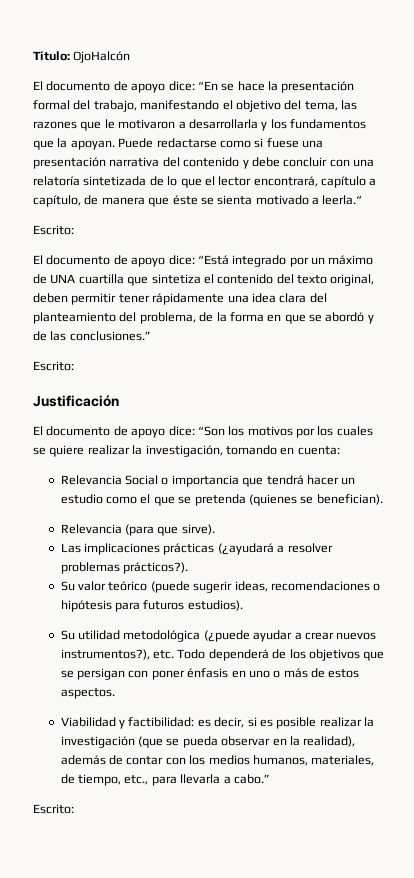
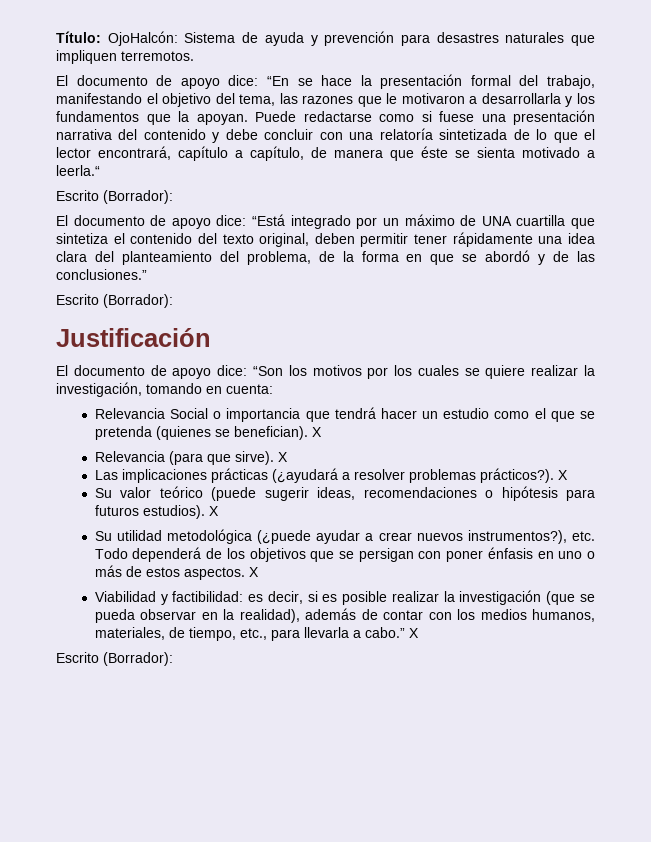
- Título: OjoHalcón
+ Título: OjoHalcón: Sistema de ayuda y prevención para desastres naturales que impliquen terremotos.
  Puede redactarse como si fuese una presentación narrativa del contenido y debe concluir con una relatoría sintetizada de lo que el lector encontrará, capítulo a capítulo, de manera que éste se sienta motivado a leerla.“
- Escrito:
+ Escrito (Borrador):
  El documento de apoyo dice: “Está integrado por un máximo de UNA cuartilla que sintetiza el contenido del texto original, deben permitir tener rápidamente una idea clara del planteamiento del problema, de la forma en que se abordó y de las conclusiones.”
- Escrito:
+ Escrito (Borrador):
- Relevancia Social o importancia que tendrá hacer un estudio como el que se pretenda (quienes se benefician).
+ Relevancia Social o importancia que tendrá hacer un estudio como el que se pretenda (quienes se benefician). X
- Relevancia (para que sirve).
+ Relevancia (para que sirve). X
- Las implicaciones prácticas (¿ayudará a resolver problemas prácticos?).
+ Las implicaciones prácticas (¿ayudará a resolver problemas prácticos?). X
- Su valor teórico (puede sugerir ideas, recomendaciones o hipótesis para futuros estudios).
+ Su valor teórico (puede sugerir ideas, recomendaciones o hipótesis para futuros estudios). X
- Su utilidad metodológica (¿puede ayudar a crear nuevos instrumentos?), etc. Todo dependerá de los objetivos que se persigan con poner énfasis en uno o más de estos aspectos.
+ Su utilidad metodológica (¿puede ayudar a crear nuevos instrumentos?), etc. Todo dependerá de los objetivos que se persigan con poner énfasis en uno o más de estos aspectos. X
- Viabilidad y factibilidad: es decir, si es posible realizar la investigación (que se pueda observar en la realidad), además de contar con los medios humanos, materiales, de tiempo, etc., para llevarla a cabo.”
- Escrito:
+ Viabilidad y factibilidad: es decir, si es posible realizar la investigación (que se pueda observar en la realidad), además de contar con los medios humanos, materiales, de tiempo, etc., para llevarla a cabo.” X
+ Escrito (Borrador):

